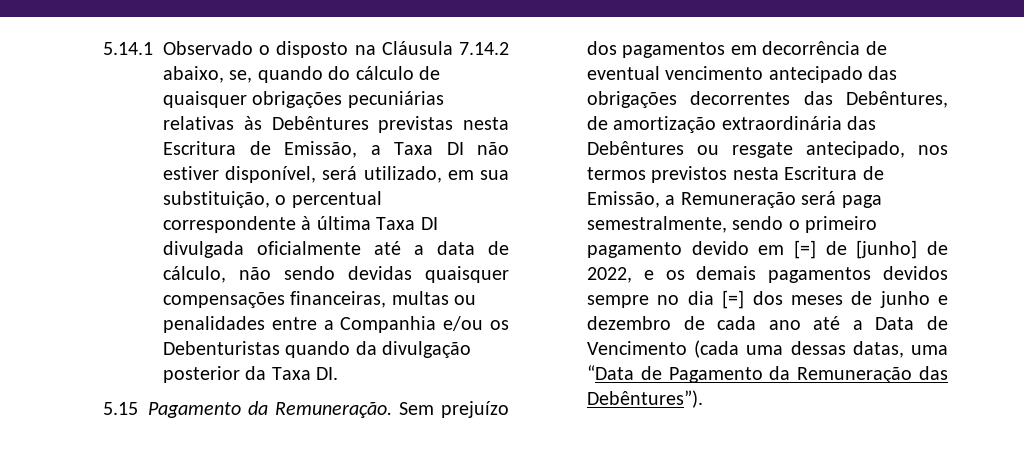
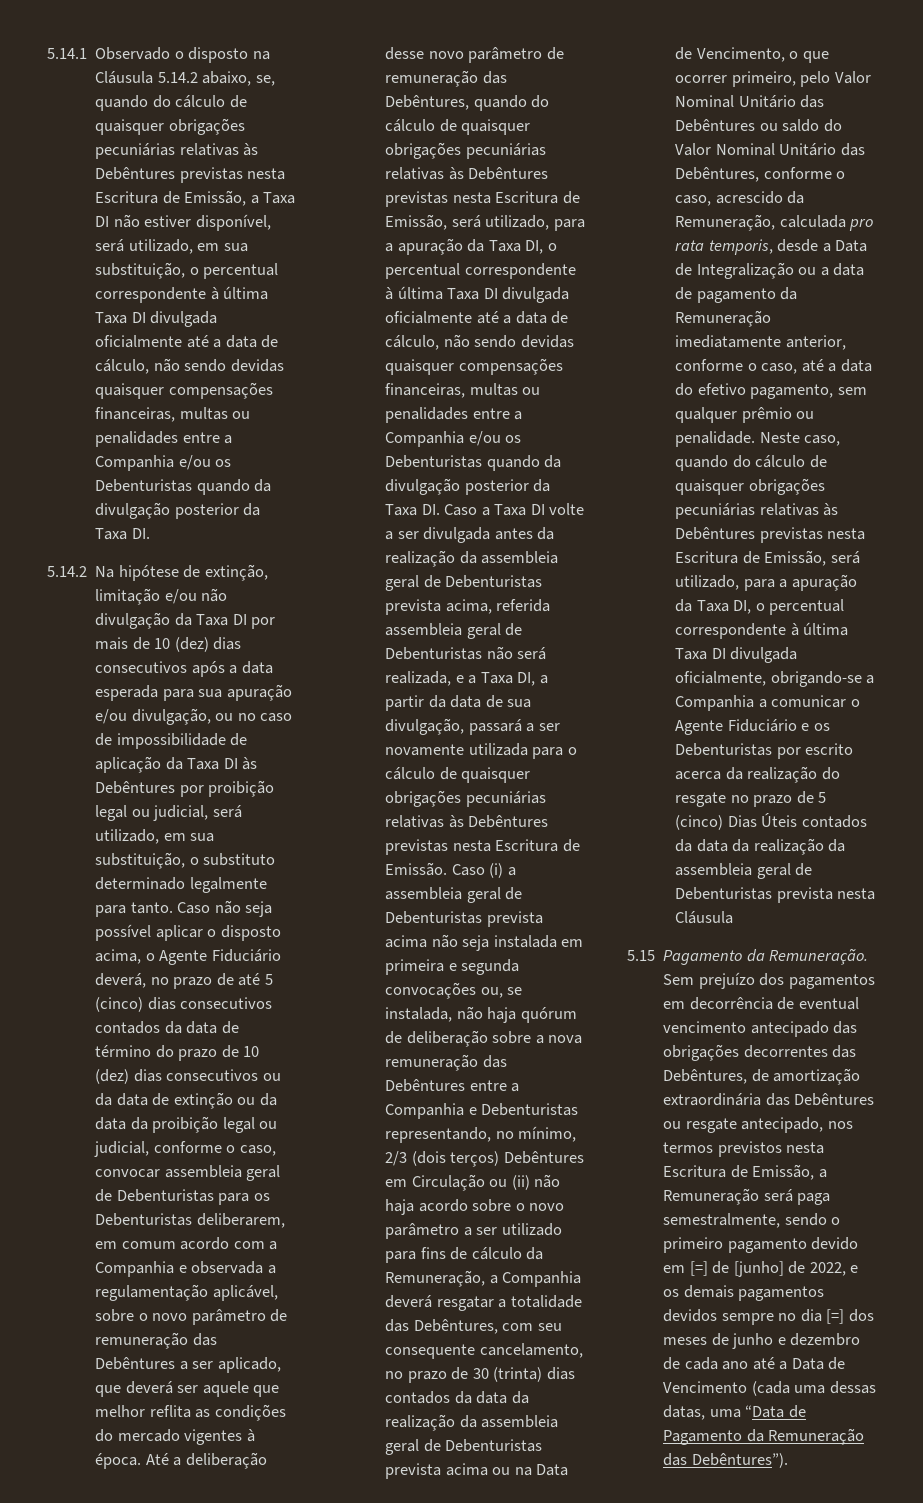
- 5.14.1 Observado o disposto na Cláusula 7.14.2 abaixo, se, quando do cálculo de quaisquer obrigações pecuniárias relativas às Debêntures previstas nesta Escritura de Emissão, a Taxa DI não estiver disponível, será utilizado, em sua substituição, o percentual correspondente à última Taxa DI divulgada oficialmente até a data de cálculo, não sendo devidas quaisquer compensações financeiras, multas ou penalidades entre a Companhia e/ou os Debenturistas quando da divulgação posterior da Taxa DI.
+ 5.14.1 Observado o disposto na Cláusula 5.14.2 abaixo, se, quando do cálculo de quaisquer obrigações pecuniárias relativas às Debêntures previstas nesta Escritura de Emissão, a Taxa DI não estiver disponível, será utilizado, em sua substituição, o percentual correspondente à última Taxa DI divulgada oficialmente até a data de cálculo, não sendo devidas quaisquer compensações financeiras, multas ou penalidades entre a Companhia e/ou os Debenturistas quando da divulgação posterior da Taxa DI.
+ 5.14.2 Na hipótese de extinção, limitação e/ou não divulgação da Taxa DI por mais de 10 (dez) dias consecutivos após a data esperada para sua apuração e/ou divulgação, ou no caso de impossibilidade de aplicação da Taxa DI às Debêntures por proibição legal ou judicial, será utilizado, em sua substituição, o substituto determinado legalmente para tanto. Caso não seja possível aplicar o disposto acima, o Agente Fiduciário deverá, no prazo de até 5 (cinco) dias consecutivos contados da data de término do prazo de 10 (dez) dias consecutivos ou da data de extinção ou da data da proibição legal ou judicial, conforme o caso, convocar assembleia geral de Debenturistas para os Debenturistas deliberarem, em comum acordo com a Companhia e observada a regulamentação aplicável, sobre o novo parâmetro de remuneração das Debêntures a ser aplicado, que deverá ser aquele que melhor reflita as condições do mercado vigentes à época. Até a deliberação desse novo parâmetro de remuneração das Debêntures, quando do cálculo de quaisquer obrigações pecuniárias relativas às Debêntures previstas nesta Escritura de Emissão, será utilizado, para a apuração da Taxa DI, o percentual correspondente à última Taxa DI divulgada oficialmente até a data de cálculo, não sendo devidas quaisquer compensações financeiras, multas ou penalidades entre a Companhia e/ou os Debenturistas quando da divulgação posterior da Taxa DI. Caso a Taxa DI volte a ser divulgada antes da realização da assembleia geral de Debenturistas prevista acima, referida assembleia geral de Debenturistas não será realizada, e a Taxa DI, a partir da data de sua divulgação, passará a ser novamente utilizada para o cálculo de quaisquer obrigações pecuniárias relativas às Debêntures previstas nesta Escritura de Emissão. Caso (i) a assembleia geral de Debenturistas prevista acima não seja instalada em primeira e segunda convocações ou, se instalada, não haja quórum de deliberação sobre a nova remuneração das Debêntures entre a Companhia e Debenturistas representando, no mínimo, 2/3 (dois terços) Debêntures em Circulação ou (ii) não haja acordo sobre o novo parâmetro a ser utilizado para fins de cálculo da Remuneração, a Companhia deverá resgatar a totalidade das Debêntures, com seu consequente cancelamento, no prazo de 30 (trinta) dias contados da data da realização da assembleia geral de Debenturistas prevista acima ou na Data de Vencimento, o que ocorrer primeiro, pelo Valor Nominal Unitário das Debêntures ou saldo do Valor Nominal Unitário das Debêntures, conforme o caso, acrescido da Remuneração, calculada pro rata temporis, desde a Data de Integralização ou a data de pagamento da Remuneração imediatamente anterior, conforme o caso, até a data do efetivo pagamento, sem qualquer prêmio ou penalidade. Neste caso, quando do cálculo de quaisquer obrigações pecuniárias relativas às Debêntures previstas nesta Escritura de Emissão, será utilizado, para a apuração da Taxa DI, o percentual correspondente à última Taxa DI divulgada oficialmente, obrigando-se a Companhia a comunicar o Agente Fiduciário e os Debenturistas por escrito acerca da realização do resgate no prazo de 5 (cinco) Dias Úteis contados da data da realização da assembleia geral de Debenturistas prevista nesta Cláusula

